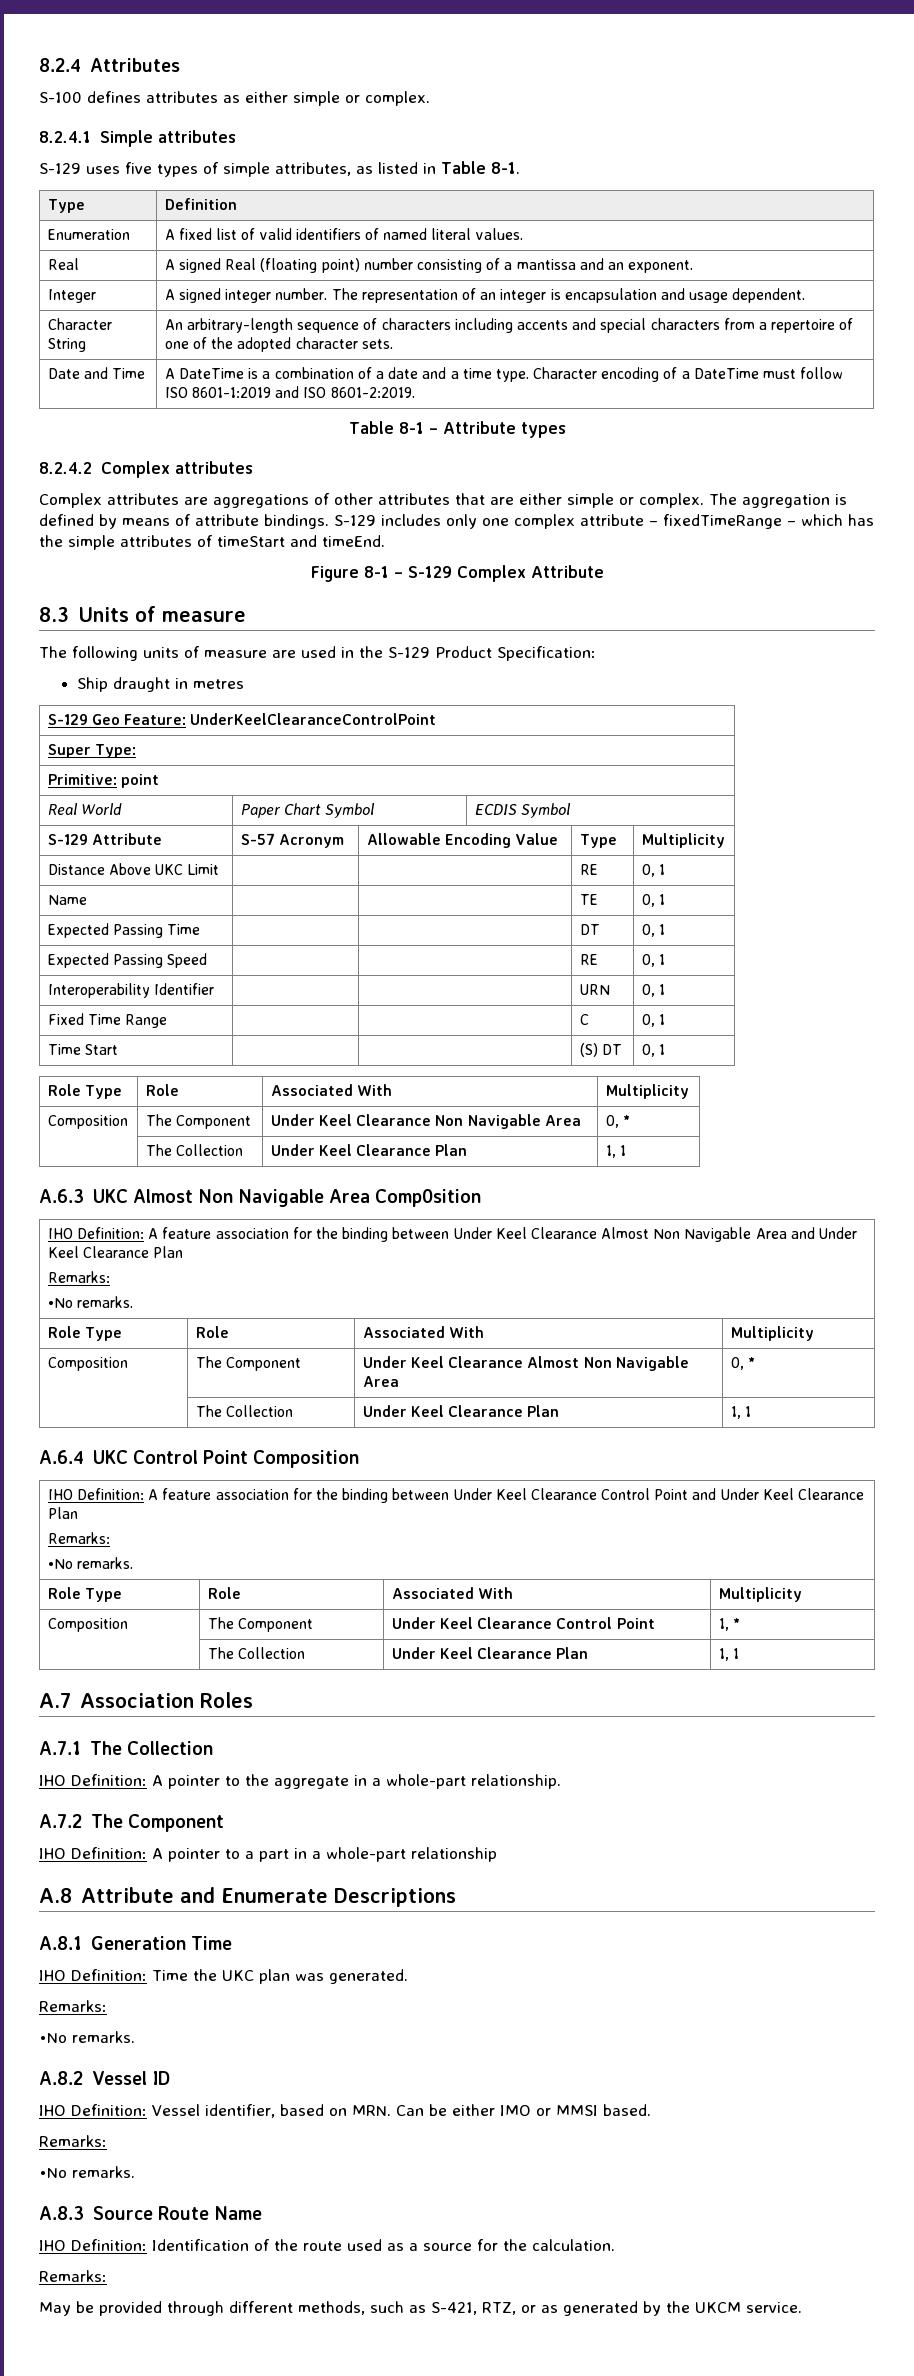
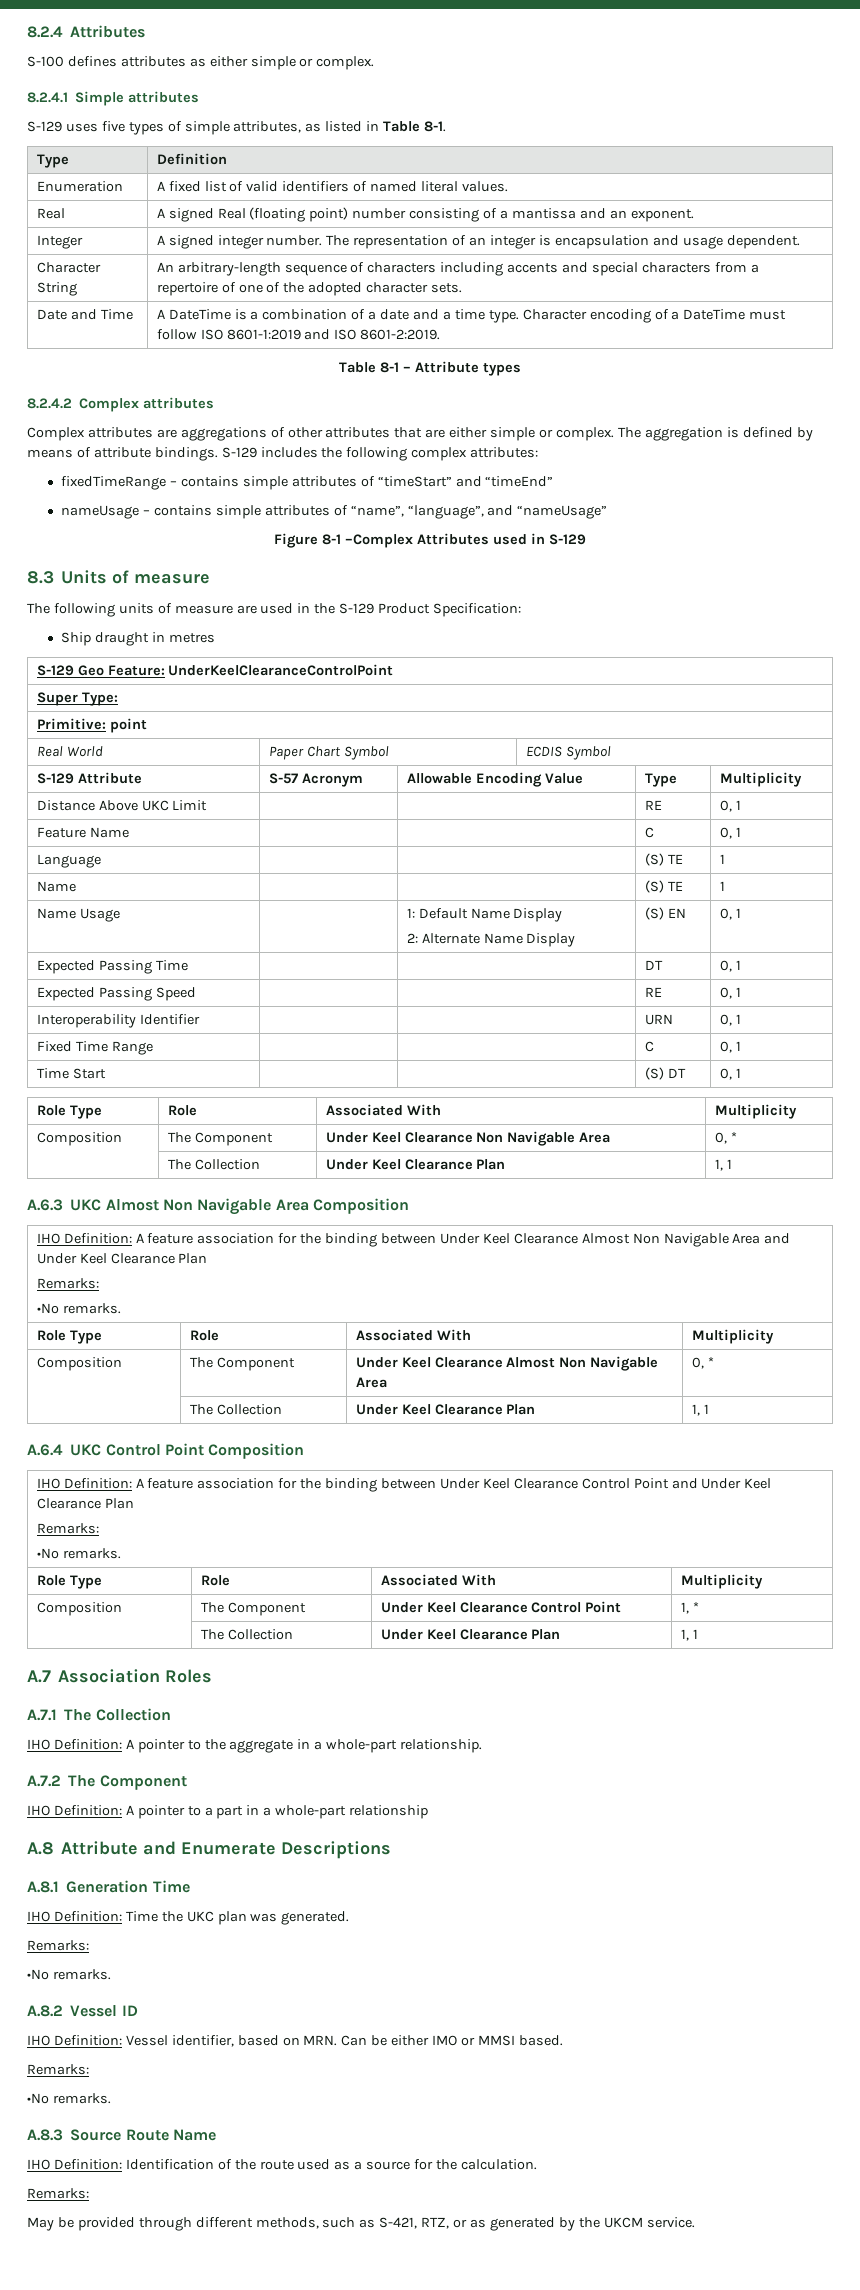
- S-129 includes only one complex attribute – fixedTimeRange – which has the simple attributes of timeStart and timeEnd.
- Figure 8-1 – S-129 Complex Attribute
+ S-129 includes the following complex attributes:
+ fixedTimeRange – contains simple attributes of “timeStart” and “timeEnd”
+ nameUsage – contains simple attributes of “name”, “language”, and “nameUsage”
+ Figure 8-1 –Complex Attributes used in S-129
- Name | | | TE | 0, 1
+ Feature Name | | | C | 0, 1
+ Language | | | (S) TE | 1
+ Name | | | (S) TE | 1
+ Name Usage | | 1: Default Name Display
+ 2: Alternate Name Display | (S) EN | 0, 1
- A.6.3 UKC Almost Non Navigable Area Comp0sition
+ A.6.3 UKC Almost Non Navigable Area Composition

